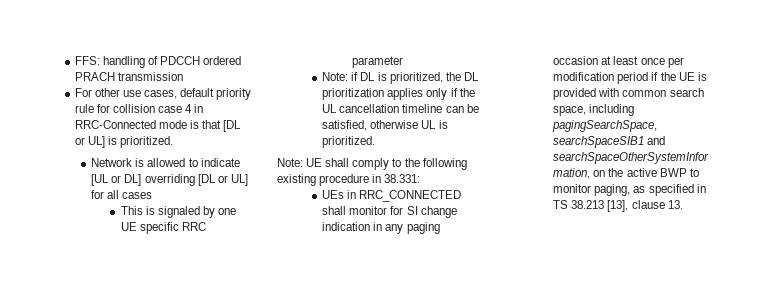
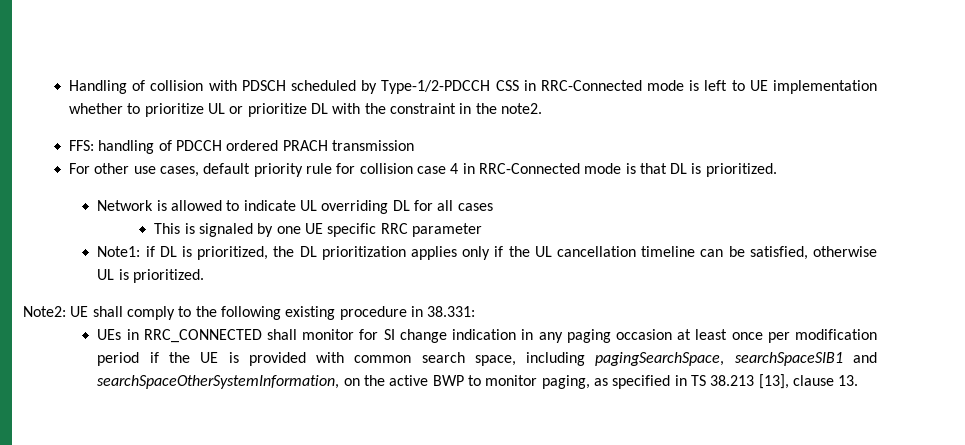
+ Handling of collision with PDSCH scheduled by Type-1/2-PDCCH CSS in RRC-Connected mode is left to UE implementation whether to prioritize UL or prioritize DL with the constraint in the note2.
- For other use cases, default priority rule for collision case 4 in RRC-Connected mode is that [DL or UL] is prioritized.
+ For other use cases, default priority rule for collision case 4 in RRC-Connected mode is that DL is prioritized.
- Network is allowed to indicate [UL or DL] overriding [DL or UL] for all cases
+ Network is allowed to indicate UL overriding DL for all cases
- Note: if DL is prioritized, the DL prioritization applies only if the UL cancellation timeline can be satisfied, otherwise UL is prioritized.
+ Note1: if DL is prioritized, the DL prioritization applies only if the UL cancellation timeline can be satisfied, otherwise UL is prioritized.
- Note: UE shall comply to the following existing procedure in 38.331:
+ Note2: UE shall comply to the following existing procedure in 38.331:

